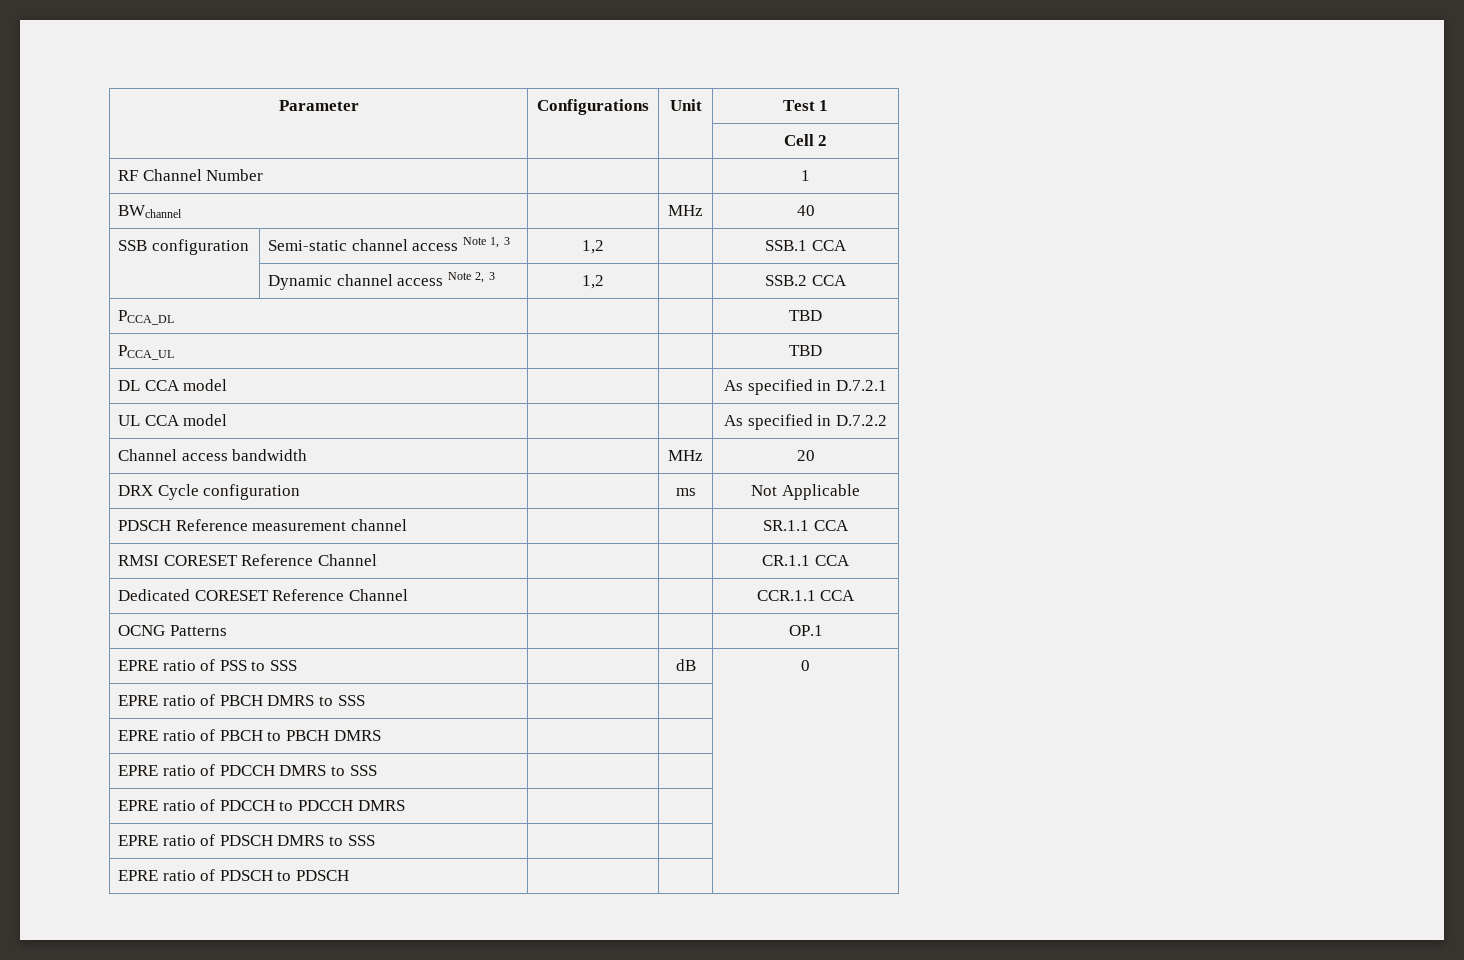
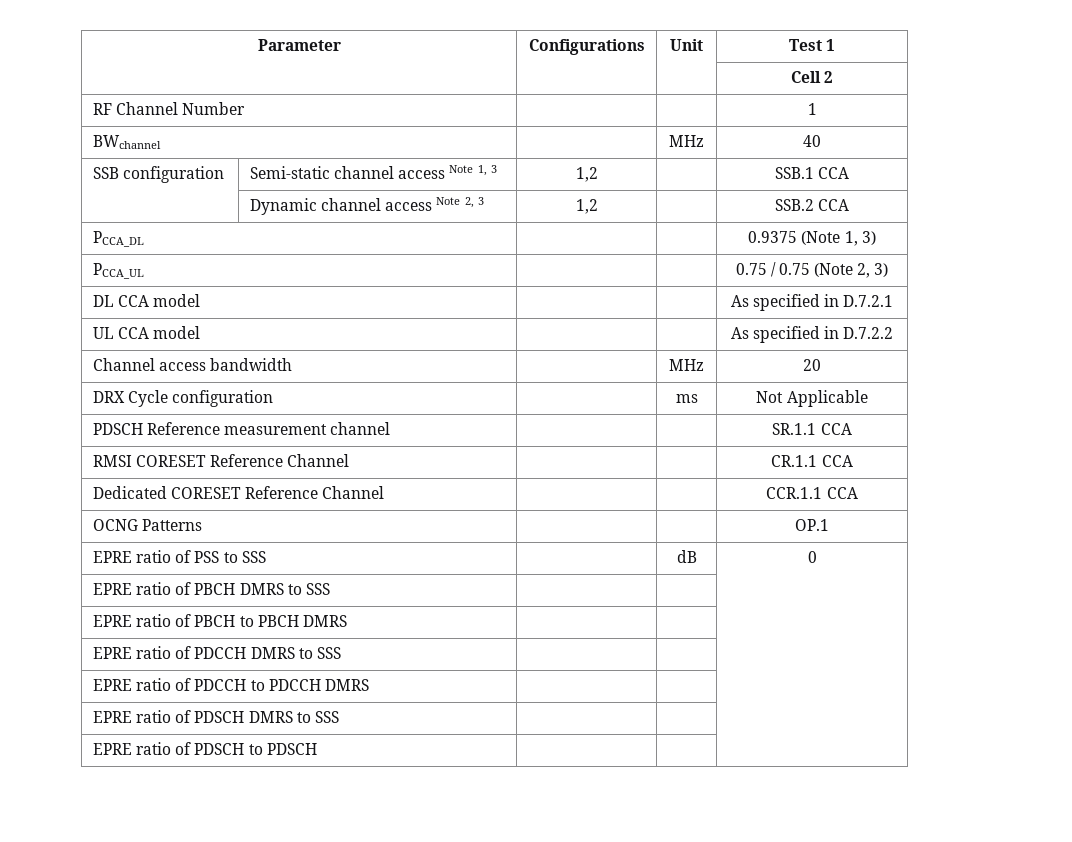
- PCCA_DL | | | TBD
- PCCA_UL | | | TBD
+ PCCA_DL | | | 0.9375 (Note 1, 3)
+ PCCA_UL | | | 0.75 / 0.75 (Note 2, 3)

